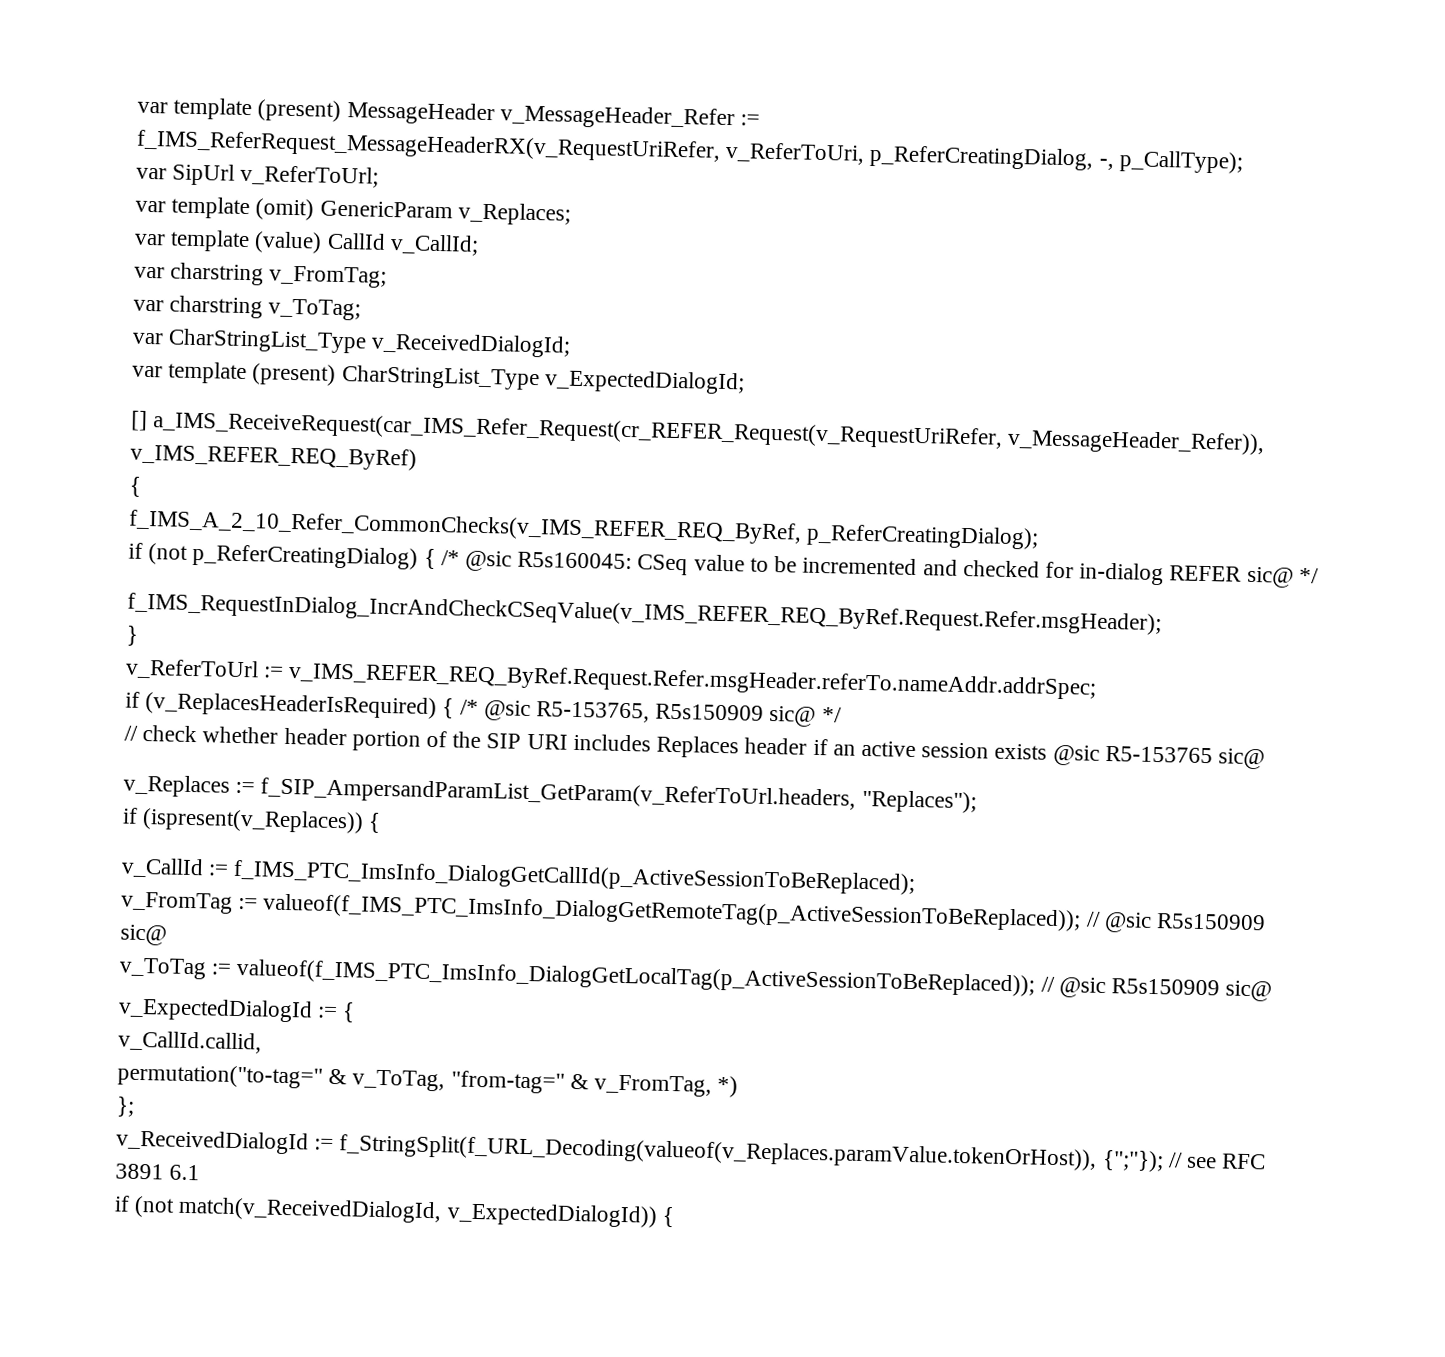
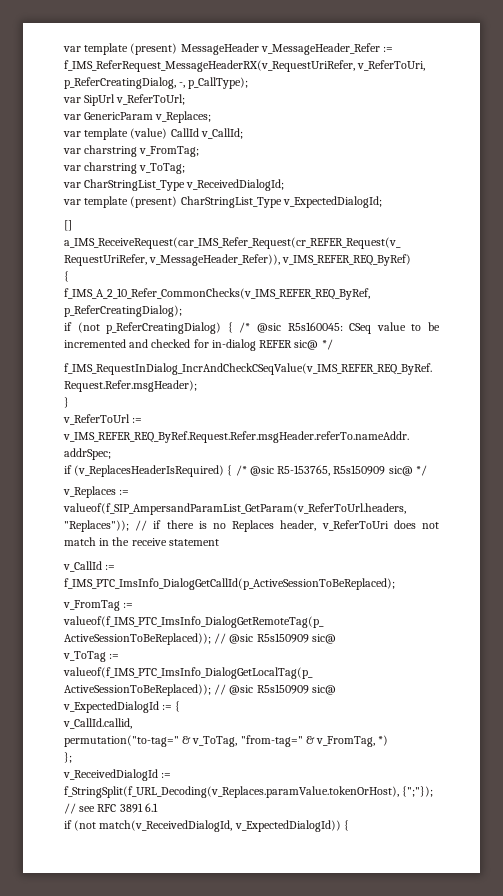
- var template (omit) GenericParam v_Replaces;
+ var GenericParam v_Replaces;
- // check whether header portion of the SIP URI includes Replaces header if an active session exists @sic R5-153765 sic@
- v_Replaces := f_SIP_AmpersandParamList_GetParam(v_ReferToUrl.headers, "Replaces");
- if (ispresent(v_Replaces)) {
+ v_Replaces := valueof(f_SIP_AmpersandParamList_GetParam(v_ReferToUrl.headers, "Replaces")); // if there is no Replaces header, v_ReferToUri does not match in the receive statement
- v_ReceivedDialogId := f_StringSplit(f_URL_Decoding(valueof(v_Replaces.paramValue.tokenOrHost)), {";"}); // see RFC 3891 6.1
+ v_ReceivedDialogId := f_StringSplit(f_URL_Decoding(v_Replaces.paramValue.tokenOrHost), {";"}); // see RFC 3891 6.1

